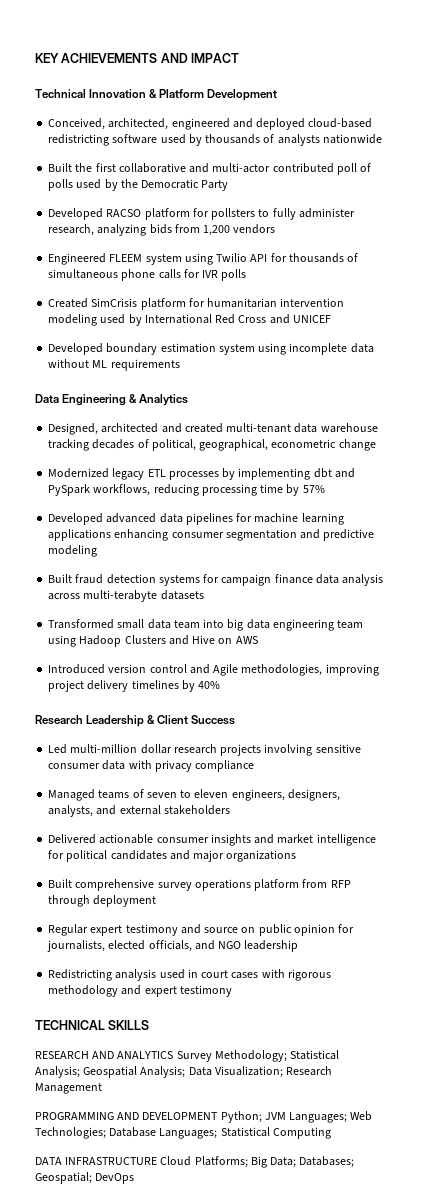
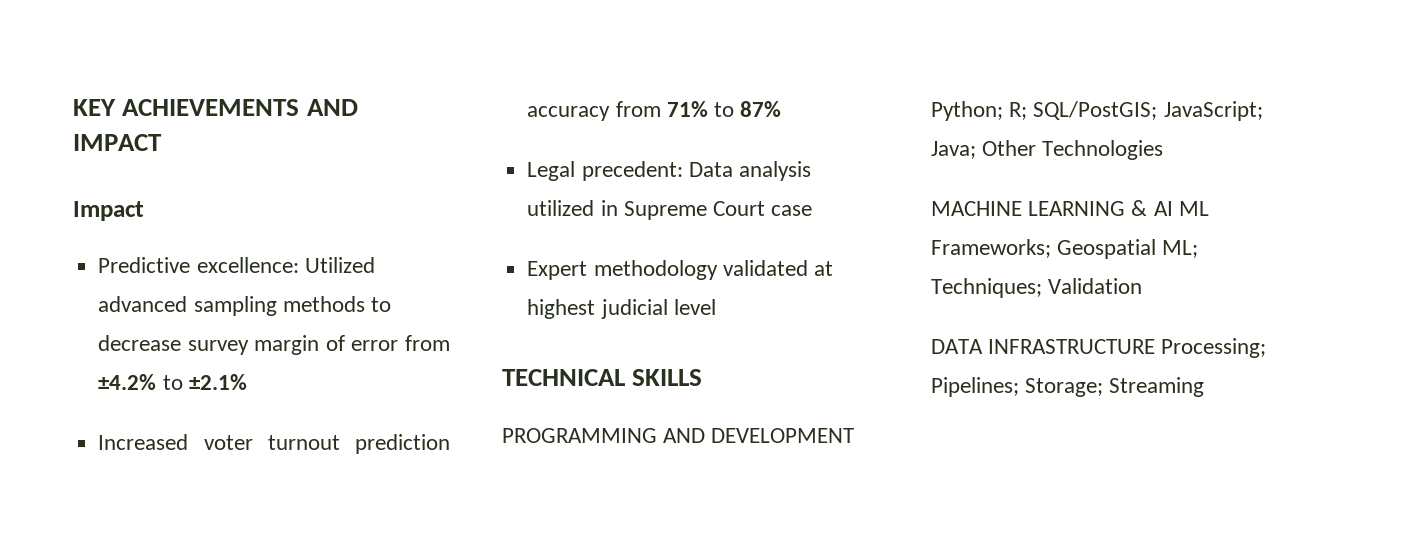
- Technical Innovation & Platform Development
- Conceived, architected, engineered and deployed cloud-based redistricting software used by thousands of analysts nationwide
- Built the first collaborative and multi-actor contributed poll of polls used by the Democratic Party
- Developed RACSO platform for pollsters to fully administer research, analyzing bids from 1,200 vendors
- Engineered FLEEM system using Twilio API for thousands of simultaneous phone calls for IVR polls
- Created SimCrisis platform for humanitarian intervention modeling used by International Red Cross and UNICEF
- Developed boundary estimation system using incomplete data without ML requirements
- Data Engineering & Analytics
- Designed, architected and created multi-tenant data warehouse tracking decades of political, geographical, econometric change
- Modernized legacy ETL processes by implementing dbt and PySpark workflows, reducing processing time by 57%
- Developed advanced data pipelines for machine learning applications enhancing consumer segmentation and predictive modeling
- Built fraud detection systems for campaign finance data analysis across multi-terabyte datasets
- Transformed small data team into big data engineering team using Hadoop Clusters and Hive on AWS
- Introduced version control and Agile methodologies, improving project delivery timelines by 40%
- Research Leadership & Client Success
- Led multi-million dollar research projects involving sensitive consumer data with privacy compliance
- Managed teams of seven to eleven engineers, designers, analysts, and external stakeholders
- Delivered actionable consumer insights and market intelligence for political candidates and major organizations
- Built comprehensive survey operations platform from RFP through deployment
- Regular expert testimony and source on public opinion for journalists, elected officials, and NGO leadership
- Redistricting analysis used in court cases with rigorous methodology and expert testimony
+ Impact
+ Predictive excellence: Utilized advanced sampling methods to decrease survey margin of error from ±4.2% to ±2.1%
+ Increased voter turnout prediction accuracy from 71% to 87%
+ Legal precedent: Data analysis utilized in Supreme Court case
+ Expert methodology validated at highest judicial level
  TECHNICAL SKILLS
- RESEARCH AND ANALYTICS Survey Methodology; Statistical Analysis; Geospatial Analysis; Data Visualization; Research Management
- PROGRAMMING AND DEVELOPMENT Python; JVM Languages; Web Technologies; Database Languages; Statistical Computing
- DATA INFRASTRUCTURE Cloud Platforms; Big Data; Databases; Geospatial; DevOps
+ PROGRAMMING AND DEVELOPMENT Python; R; SQL/PostGIS; JavaScript; Java; Other Technologies
+ MACHINE LEARNING & AI ML Frameworks; Geospatial ML; Techniques; Validation
+ DATA INFRASTRUCTURE Processing; Pipelines; Storage; Streaming

